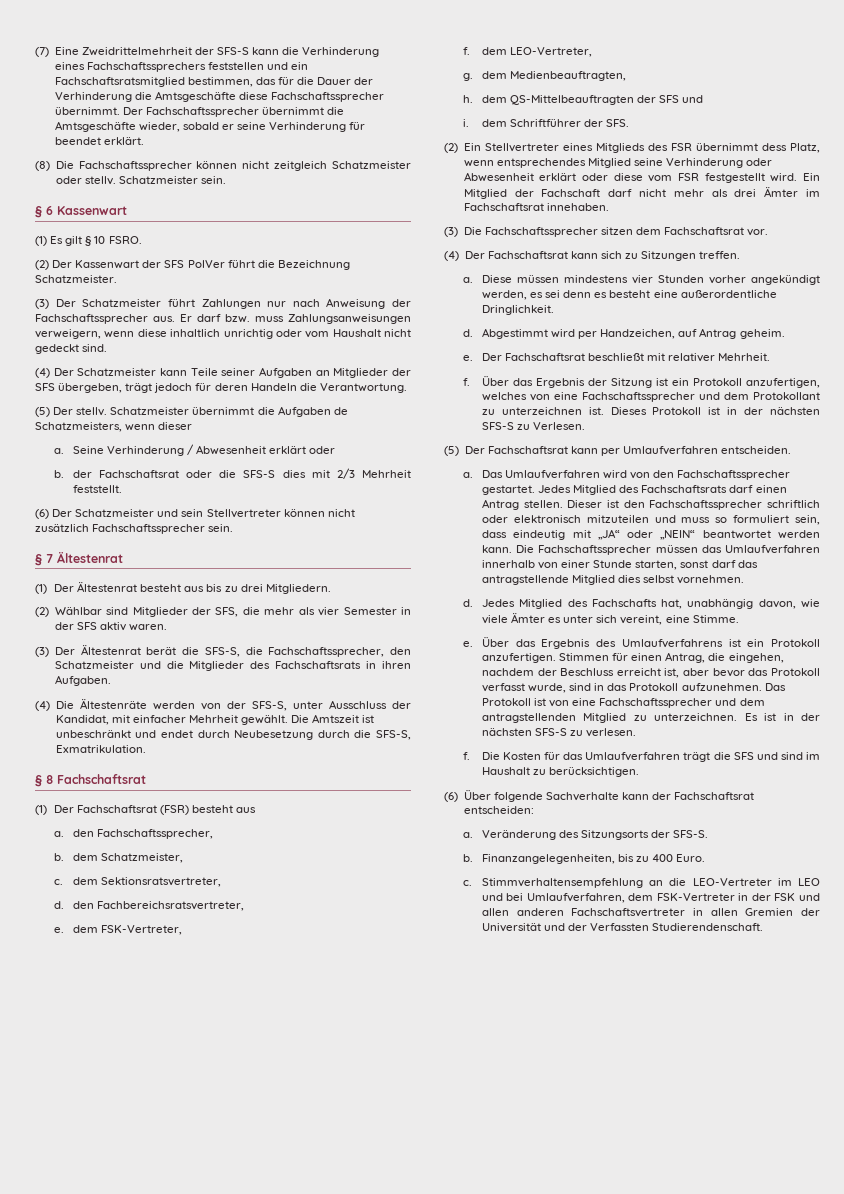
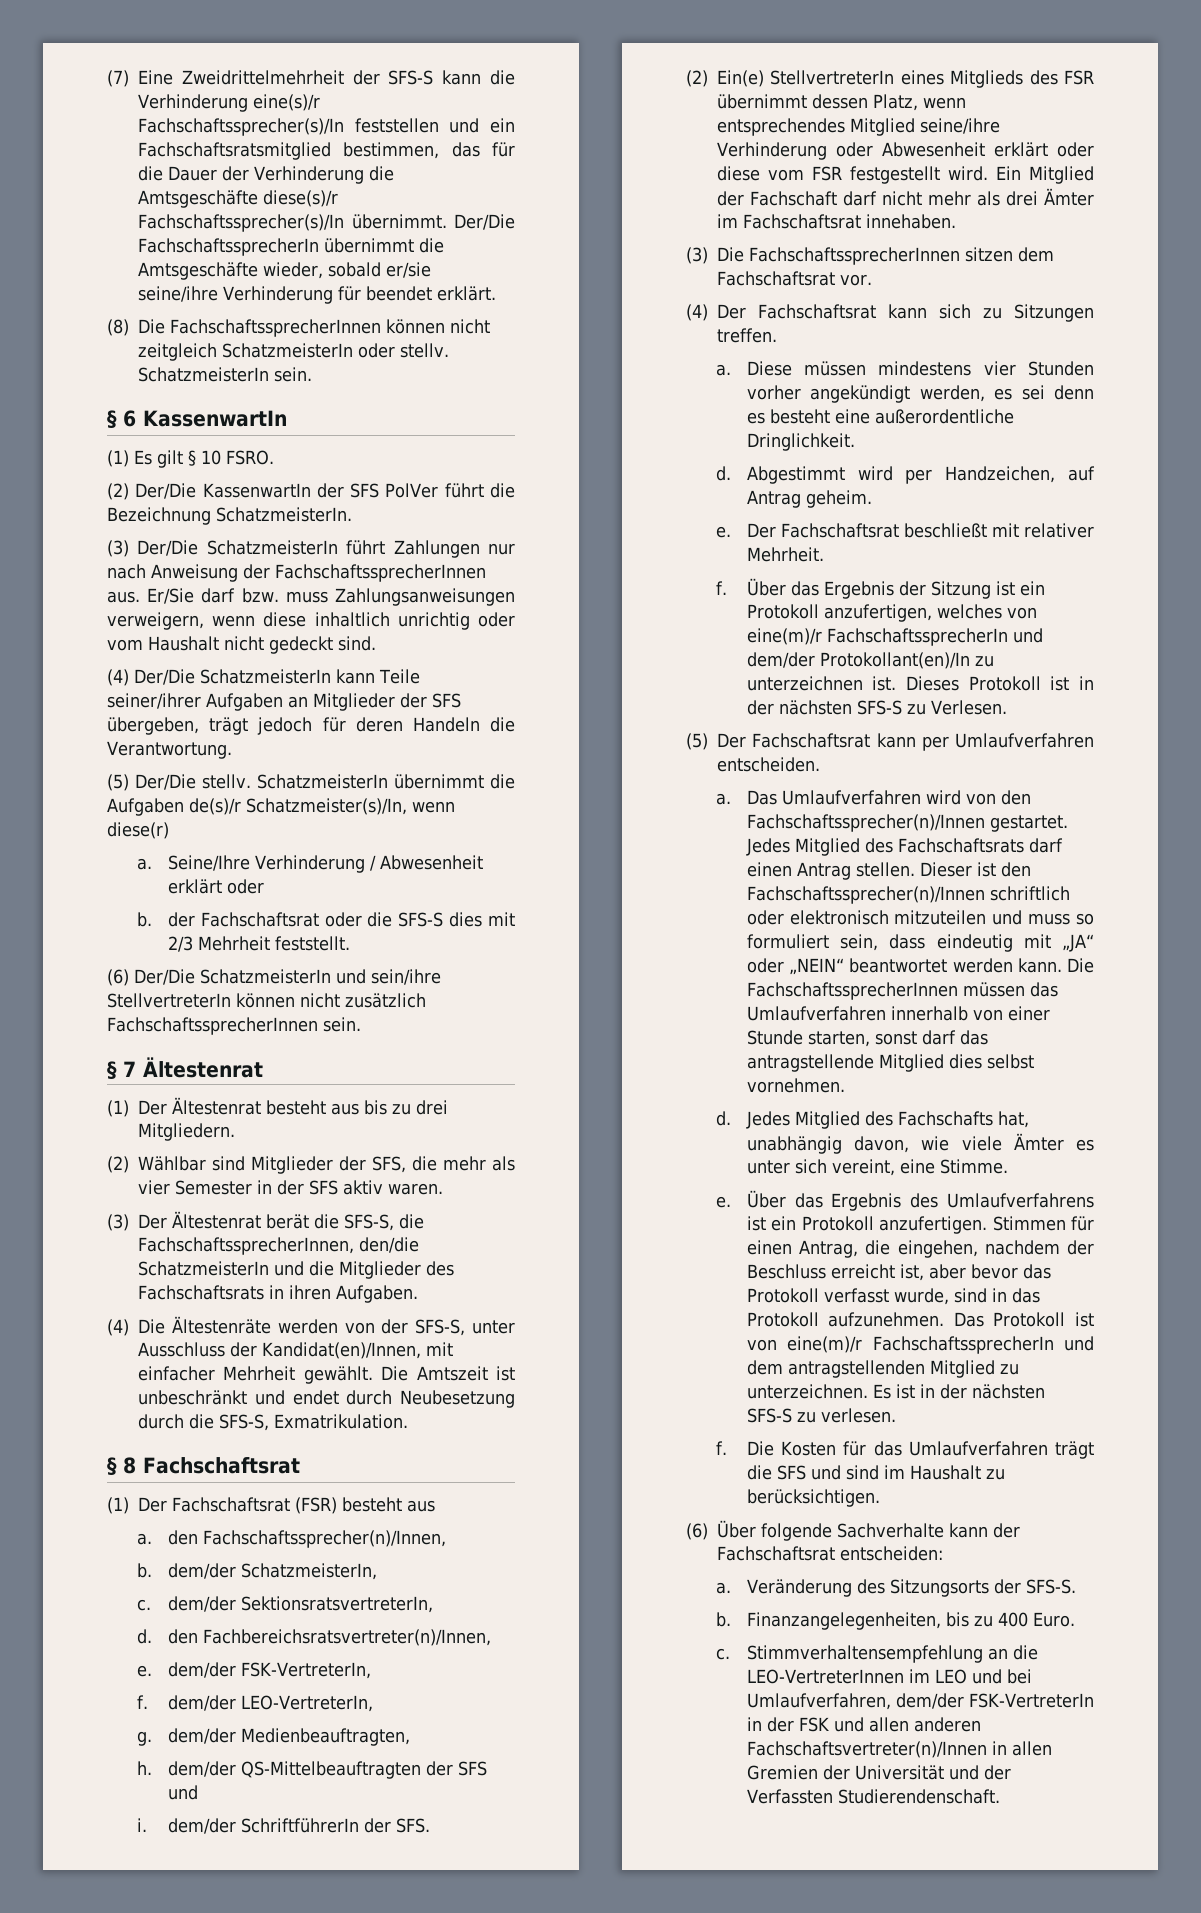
- (7) Eine Zweidrittelmehrheit der SFS-S kann die Verhinderung eines Fachschaftssprechers feststellen und ein Fachschaftsratsmitglied bestimmen, das für die Dauer der Verhinderung die Amtsgeschäfte diese Fachschaftssprecher übernimmt. Der Fachschaftssprecher übernimmt die Amtsgeschäfte wieder, sobald er seine Verhinderung für beendet erklärt.
+ (7) Eine Zweidrittelmehrheit der SFS-S kann die Verhinderung eine(s)/r Fachschaftssprecher(s)/In feststellen und ein Fachschaftsratsmitglied bestimmen, das für die Dauer der Verhinderung die Amtsgeschäfte diese(s)/r Fachschaftssprecher(s)/In übernimmt. Der/Die FachschaftssprecherIn übernimmt die Amtsgeschäfte wieder, sobald er/sie seine/ihre Verhinderung für beendet erklärt.
- (8) Die Fachschaftssprecher können nicht zeitgleich Schatzmeister oder stellv.
+ (8) Die FachschaftssprecherInnen können nicht zeitgleich SchatzmeisterIn oder stellv.
- Schatzmeister sein.
+ SchatzmeisterIn sein.
- § 6 Kassenwart
+ § 6 KassenwartIn
- (2) Der Kassenwart der SFS PolVer führt die Bezeichnung Schatzmeister.
- (3) Der Schatzmeister führt Zahlungen nur nach Anweisung der Fachschaftssprecher aus. Er darf bzw. muss Zahlungsanweisungen verweigern, wenn diese inhaltlich unrichtig oder vom Haushalt nicht gedeckt sind.
+ (2) Der/Die KassenwartIn der SFS PolVer führt die Bezeichnung SchatzmeisterIn.
+ (3) Der/Die SchatzmeisterIn führt Zahlungen nur nach Anweisung der FachschaftssprecherInnen aus. Er/Sie darf bzw. muss Zahlungsanweisungen verweigern, wenn diese inhaltlich unrichtig oder vom Haushalt nicht gedeckt sind.
- (4) Der Schatzmeister kann Teile seiner Aufgaben an Mitglieder der SFS übergeben, trägt jedoch für deren Handeln die Verantwortung.
+ (4) Der/Die SchatzmeisterIn kann Teile seiner/ihrer Aufgaben an Mitglieder der SFS übergeben, trägt jedoch für deren Handeln die Verantwortung.
- (5) Der stellv. Schatzmeister übernimmt die Aufgaben de Schatzmeisters, wenn dieser
- a. Seine Verhinderung / Abwesenheit erklärt oder
+ (5) Der/Die stellv. SchatzmeisterIn übernimmt die Aufgaben de(s)/r Schatzmeister(s)/In, wenn diese(r)
+ a. Seine/Ihre Verhinderung / Abwesenheit erklärt oder
- (6) Der Schatzmeister und sein Stellvertreter können nicht zusätzlich Fachschaftssprecher sein.
+ (6) Der/Die SchatzmeisterIn und sein/ihre StellvertreterIn können nicht zusätzlich FachschaftssprecherInnen sein.
- (3) Der Ältestenrat berät die SFS-S, die Fachschaftssprecher, den Schatzmeister und die Mitglieder des Fachschaftsrats in ihren Aufgaben.
+ (3) Der Ältestenrat berät die SFS-S, die FachschaftssprecherInnen, den/die SchatzmeisterIn und die Mitglieder des Fachschaftsrats in ihren Aufgaben.
- (4) Die Ältestenräte werden von der SFS-S, unter Ausschluss der Kandidat, mit einfacher Mehrheit gewählt.
+ (4) Die Ältestenräte werden von der SFS-S, unter Ausschluss der Kandidat(en)/Innen, mit einfacher Mehrheit gewählt.
- a. den Fachschaftssprecher,
- b. dem Schatzmeister,
- c. dem Sektionsratsvertreter,
+ a. den Fachschaftssprecher(n)/Innen,
+ b. dem/der SchatzmeisterIn,
+ c. dem/der SektionsratsvertreterIn,
- d. den Fachbereichsratsvertreter,
- e. dem FSK-Vertreter,
- f. dem LEO-Vertreter,
+ d. den Fachbereichsratsvertreter(n)/Innen,
+ e. dem/der FSK-VertreterIn,
+ f. dem/der LEO-VertreterIn,
- g. dem Medienbeauftragten,
+ g. dem/der Medienbeauftragten,
- h. dem QS-Mittelbeauftragten der SFS und
+ h. dem/der QS-Mittelbeauftragten der SFS und
- i. dem Schriftführer der SFS.
+ i. dem/der SchriftführerIn der SFS.
- (2) Ein Stellvertreter eines Mitglieds des FSR übernimmt dess Platz, wenn entsprechendes Mitglied seine Verhinderung oder Abwesenheit erklärt oder diese vom FSR festgestellt wird.
+ (2) Ein(e) StellvertreterIn eines Mitglieds des FSR übernimmt dessen Platz, wenn entsprechendes Mitglied seine/ihre Verhinderung oder Abwesenheit erklärt oder diese vom FSR festgestellt wird.
- (3) Die Fachschaftssprecher sitzen dem Fachschaftsrat vor.
+ (3) Die FachschaftssprecherInnen sitzen dem Fachschaftsrat vor.
- Über das Ergebnis der Sitzung ist ein Protokoll anzufertigen, welches von eine Fachschaftssprecher und dem Protokollant zu unterzeichnen ist.
+ Über das Ergebnis der Sitzung ist ein Protokoll anzufertigen, welches von eine(m)/r FachschaftssprecherIn und dem/der Protokollant(en)/In zu unterzeichnen ist.
- Das Umlaufverfahren wird von den Fachschaftssprecher gestartet.
+ Das Umlaufverfahren wird von den Fachschaftssprecher(n)/Innen gestartet.
- Dieser ist den Fachschaftssprecher schriftlich oder elektronisch mitzuteilen und muss so formuliert sein, dass eindeutig mit „JA“ oder „NEIN“ beantwortet werden kann.
+ Dieser ist den Fachschaftssprecher(n)/Innen schriftlich oder elektronisch mitzuteilen und muss so formuliert sein, dass eindeutig mit „JA“ oder „NEIN“ beantwortet werden kann.
- Die Fachschaftssprecher müssen das Umlaufverfahren innerhalb von einer Stunde starten, sonst darf das antragstellende Mitglied dies selbst vornehmen.
+ Die FachschaftssprecherInnen müssen das Umlaufverfahren innerhalb von einer Stunde starten, sonst darf das antragstellende Mitglied dies selbst vornehmen.
- Das Protokoll ist von eine Fachschaftssprecher und dem antragstellenden Mitglied zu unterzeichnen.
+ Das Protokoll ist von eine(m)/r FachschaftssprecherIn und dem antragstellenden Mitglied zu unterzeichnen.
- Stimmverhaltensempfehlung an die LEO-Vertreter im LEO und bei Umlaufverfahren, dem FSK-Vertreter in der FSK und allen anderen Fachschaftsvertreter in allen Gremien der Universität und der Verfassten Studierendenschaft.
+ Stimmverhaltensempfehlung an die LEO-VertreterInnen im LEO und bei Umlaufverfahren, dem/der FSK-VertreterIn in der FSK und allen anderen Fachschaftsvertreter(n)/Innen in allen Gremien der Universität und der Verfassten Studierendenschaft.

